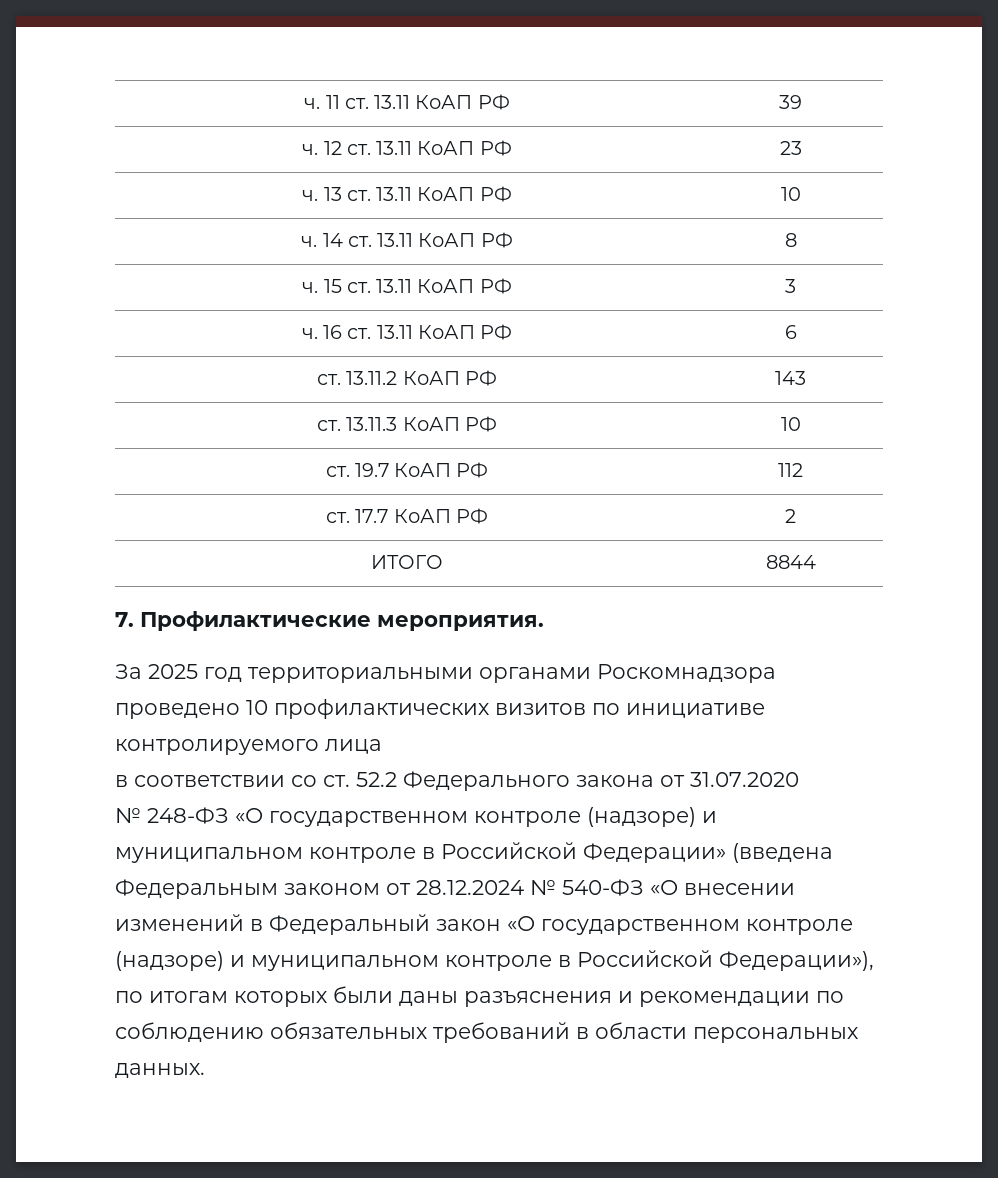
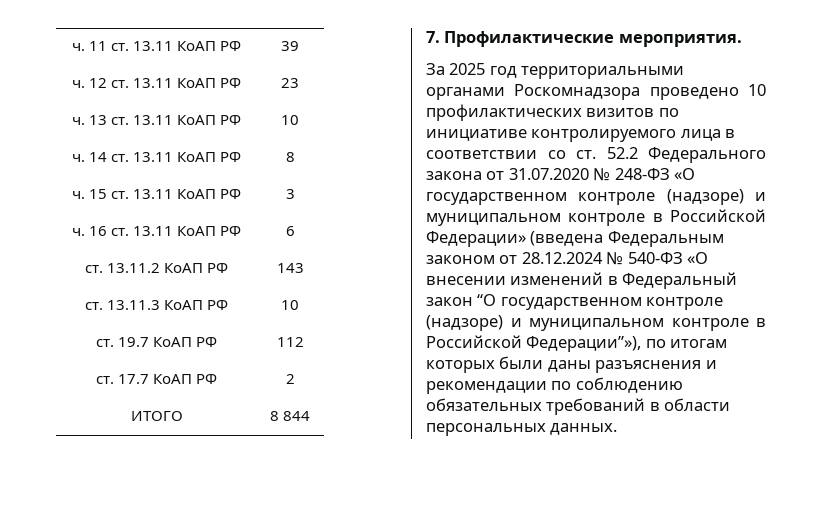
- ИТОГО | 8844
+ ИТОГО | 8 844
- За 2025 год территориальными органами Роскомнадзора проведено 10 профилактических визитов по инициативе контролируемого лица
- в соответствии со ст. 52.2 Федерального закона от 31.07.2020
- № 248-ФЗ «О государственном контроле (надзоре) и муниципальном контроле в Российской Федерации» (введена Федеральным законом от 28.12.2024 № 540-ФЗ «О внесении изменений в Федеральный закон «О государственном контроле (надзоре) и муниципальном контроле в Российской Федерации»), по итогам которых были даны разъяснения и рекомендации по соблюдению обязательных требований в области персональных данных.
+ За 2025 год территориальными органами Роскомнадзора проведено 10 профилактических визитов по инициативе контролируемого лица в соответствии со ст. 52.2 Федерального закона от 31.07.2020 № 248-ФЗ «О государственном контроле (надзоре) и муниципальном контроле в Российской Федерации» (введена Федеральным законом от 28.12.2024 № 540-ФЗ «О внесении изменений в Федеральный закон “О государственном контроле (надзоре) и муниципальном контроле в Российской Федерации”»), по итогам которых были даны разъяснения и рекомендации по соблюдению обязательных требований в области персональных данных.

